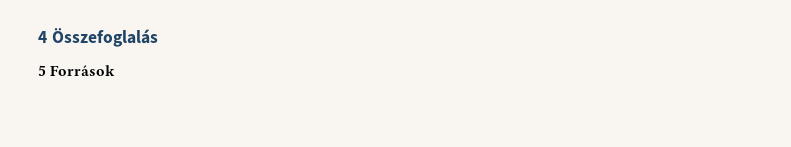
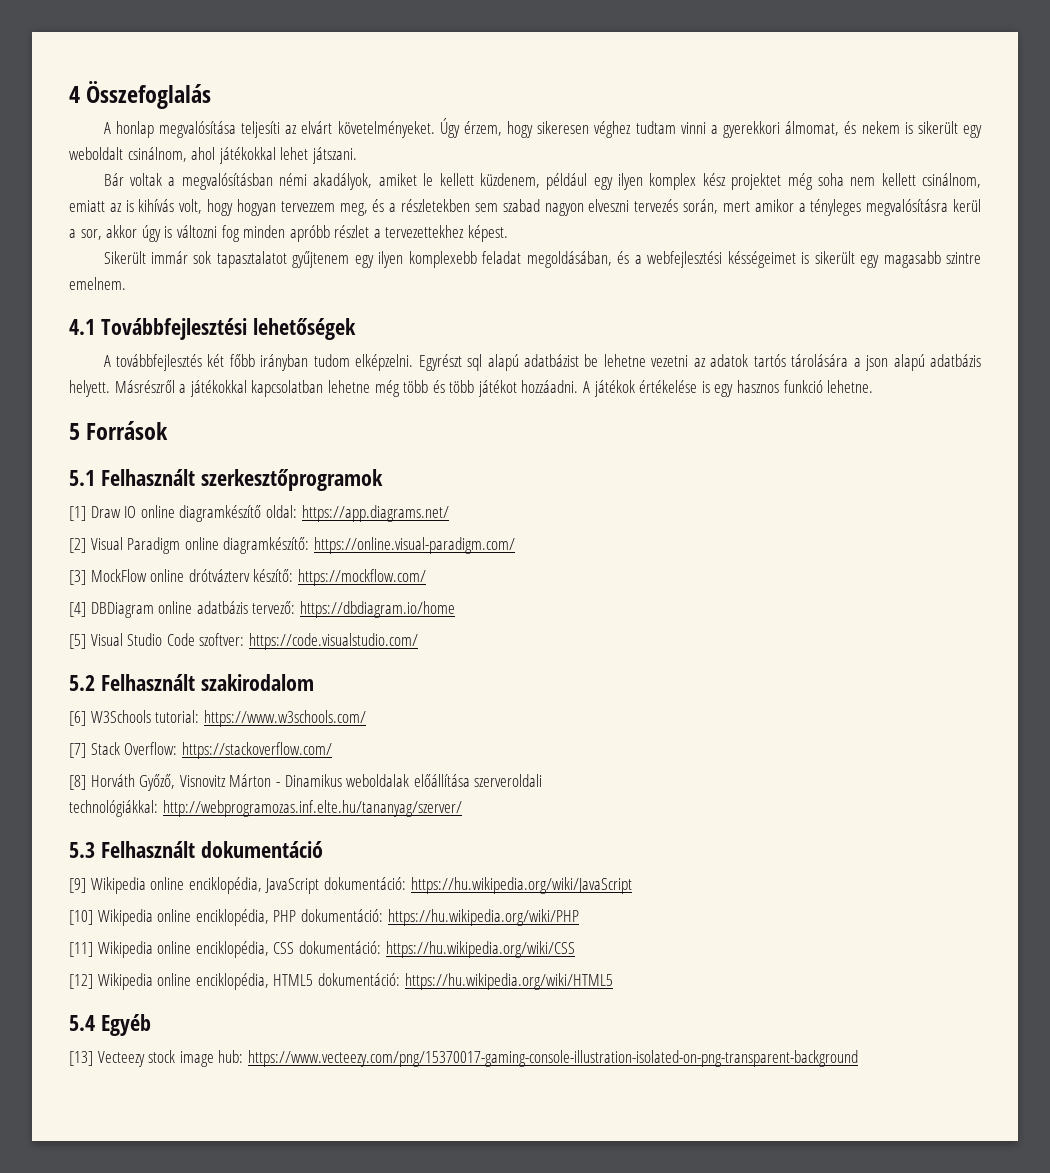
+ A honlap megvalósítása teljesíti az elvárt követelményeket. Úgy érzem, hogy sikeresen véghez tudtam vinni a gyerekkori álmomat, és nekem is sikerült egy weboldalt csinálnom, ahol játékokkal lehet játszani.
+ Bár voltak a megvalósításban némi akadályok, amiket le kellett küzdenem, például egy ilyen komplex kész projektet még soha nem kellett csinálnom, emiatt az is kihívás volt, hogy hogyan tervezzem meg, és a részletekben sem szabad nagyon elveszni tervezés során, mert amikor a tényleges megvalósításra kerül a sor, akkor úgy is változni fog minden apróbb részlet a tervezettekhez képest.
+ Sikerült immár sok tapasztalatot gyűjtenem egy ilyen komplexebb feladat megoldásában, és a webfejlesztési késségeimet is sikerült egy magasabb szintre emelnem.
+ 4.1 Továbbfejlesztési lehetőségek
+ A továbbfejlesztés két főbb irányban tudom elképzelni. Egyrészt sql alapú adatbázist be lehetne vezetni az adatok tartós tárolására a json alapú adatbázis helyett. Másrészről a játékokkal kapcsolatban lehetne még több és több játékot hozzáadni. A játékok értékelése is egy hasznos funkció lehetne.
  5 Források
+ 5.1 Felhasznált szerkesztőprogramok
+ [1] Draw IO online diagramkészítő oldal: https://app.diagrams.net/
+ [2] Visual Paradigm online diagramkészítő: https://online.visual-paradigm.com/
+ [3] MockFlow online drótvázterv készítő: https://mockflow.com/
+ [4] DBDiagram online adatbázis tervező: https://dbdiagram.io/home
+ [5] Visual Studio Code szoftver: https://code.visualstudio.com/
+ 5.2 Felhasznált szakirodalom
+ [6] W3Schools tutorial: https://www.w3schools.com/
+ [7] Stack Overflow: https://stackoverflow.com/
+ [8] Horváth Győző, Visnovitz Márton - Dinamikus weboldalak előállítása szerveroldali
+ technológiákkal: http://webprogramozas.inf.elte.hu/tananyag/szerver/
+ 5.3 Felhasznált dokumentáció
+ [9] Wikipedia online enciklopédia, JavaScript dokumentáció: https://hu.wikipedia.org/wiki/JavaScript
+ [10] Wikipedia online enciklopédia, PHP dokumentáció: https://hu.wikipedia.org/wiki/PHP
+ [11] Wikipedia online enciklopédia, CSS dokumentáció: https://hu.wikipedia.org/wiki/CSS
+ [12] Wikipedia online enciklopédia, HTML5 dokumentáció: https://hu.wikipedia.org/wiki/HTML5
+ 5.4 Egyéb
+ [13] Vecteezy stock image hub: https://www.vecteezy.com/png/15370017-gaming-console-illustration-isolated-on-png-transparent-background

